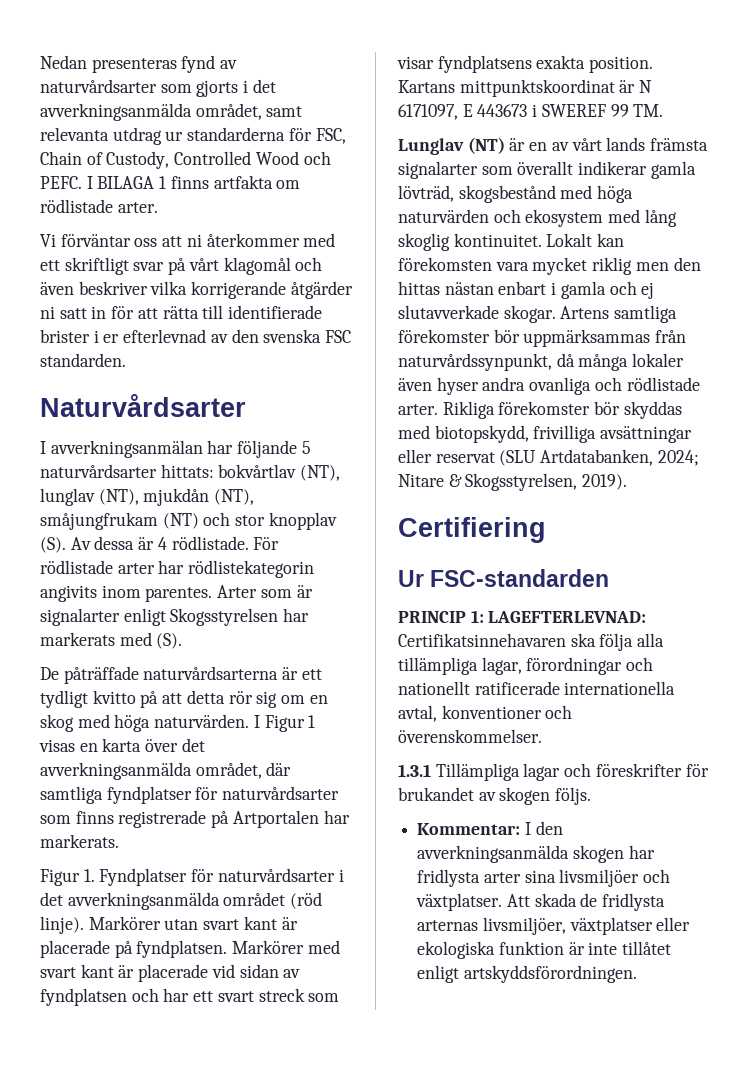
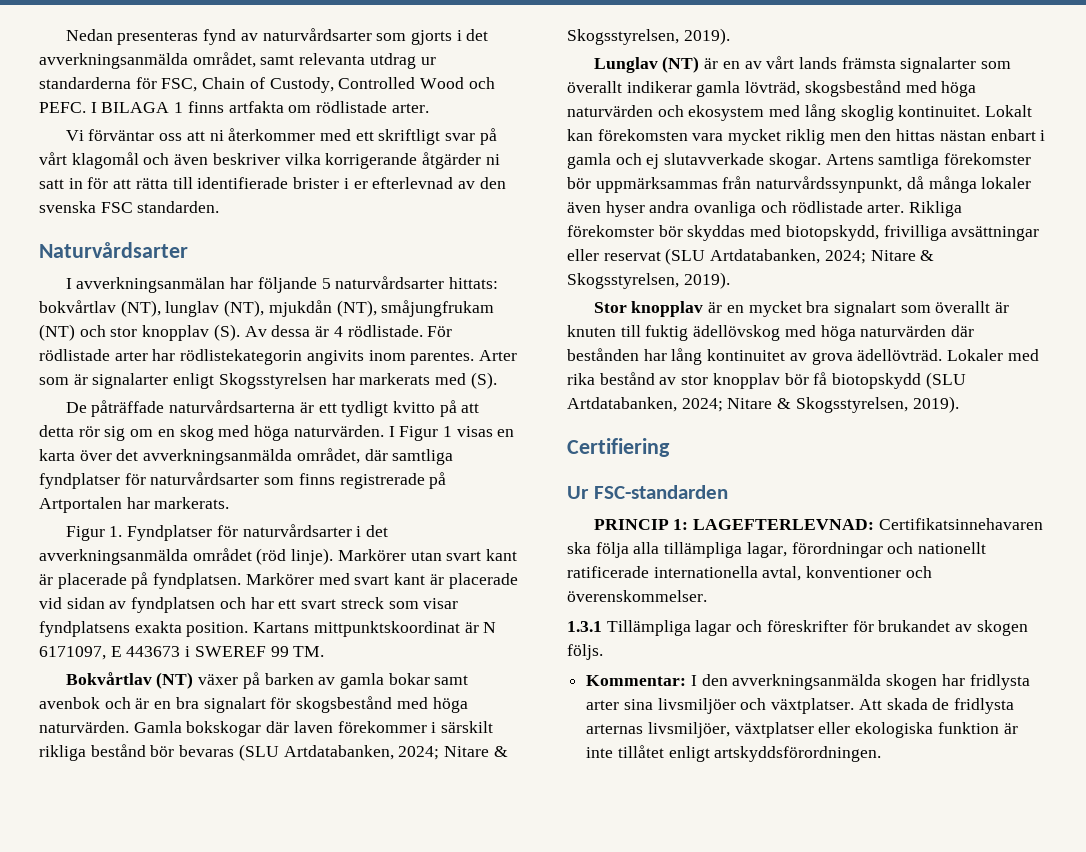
+ Bokvårtlav (NT) växer på barken av gamla bokar samt avenbok och är en bra signalart för skogsbestånd med höga naturvärden. Gamla bokskogar där laven förekommer i särskilt rikliga bestånd bör bevaras (SLU Artdatabanken, 2024; Nitare & Skogsstyrelsen, 2019).
+ Stor knopplav är en mycket bra signalart som överallt är knuten till fuktig ädellövskog med höga naturvärden där bestånden har lång kontinuitet av grova ädellövträd. Lokaler med rika bestånd av stor knopplav bör få biotopskydd (SLU Artdatabanken, 2024; Nitare & Skogsstyrelsen, 2019).

